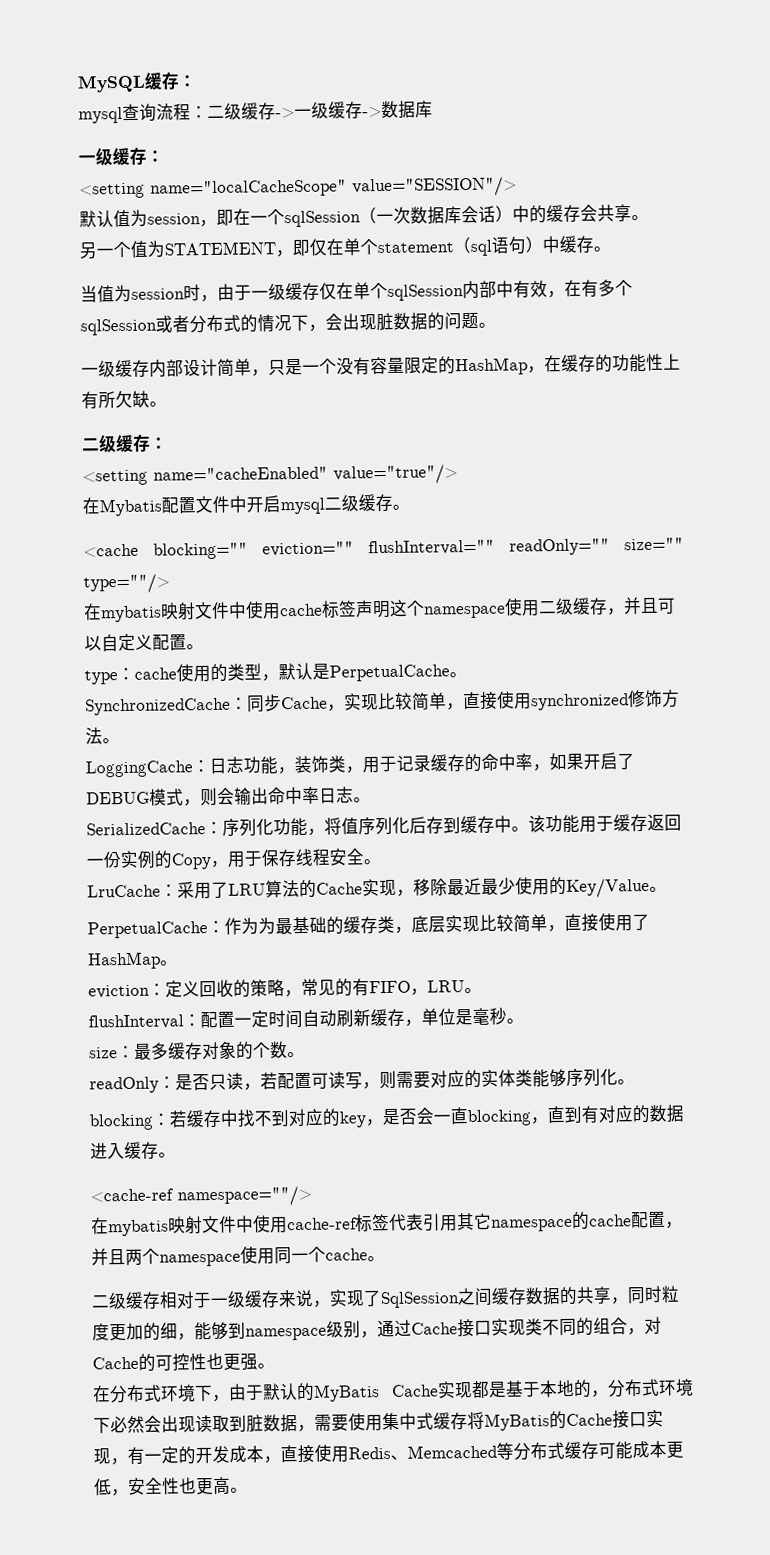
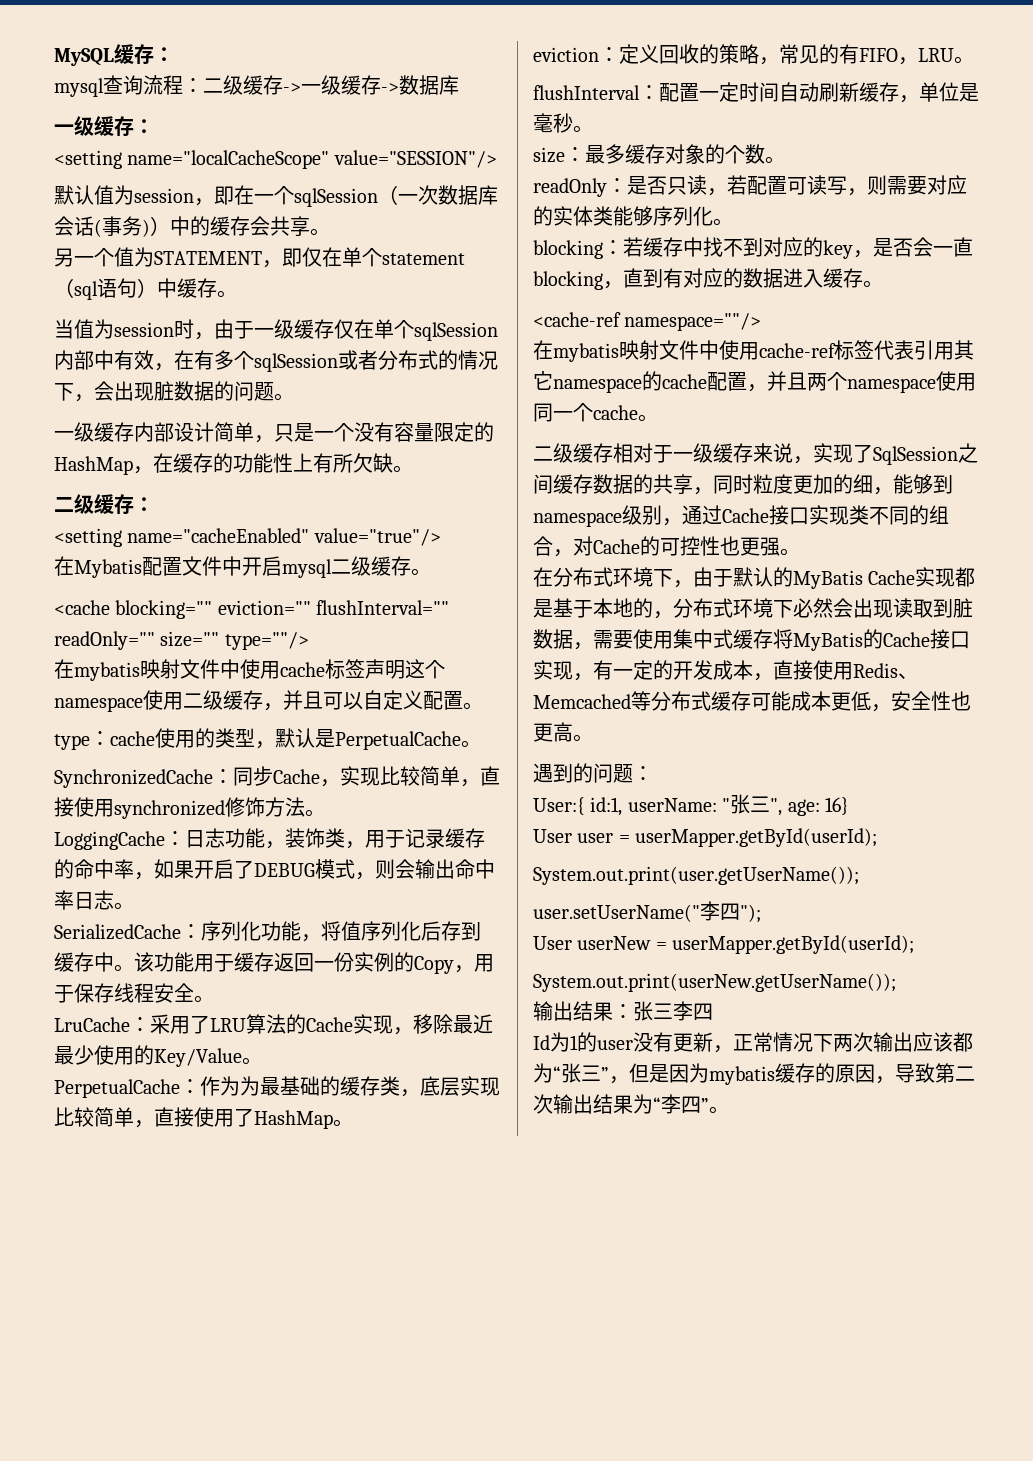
- 默认值为session，即在一个sqlSession（一次数据库会话）中的缓存会共享。
+ 默认值为session，即在一个sqlSession（一次数据库会话(事务)）中的缓存会共享。
+ 遇到的问题：
+ User:{ id:1, userName: "张三", age: 16}
+ User user = userMapper.getById(userId);
+ System.out.print(user.getUserName());
+ user.setUserName("李四");
+ User userNew = userMapper.getById(userId);
+ System.out.print(userNew.getUserName());
+ 输出结果：张三李四
+ Id为1的user没有更新，正常情况下两次输出应该都为“张三”，但是因为mybatis缓存的原因，导致第二次输出结果为“李四”。

